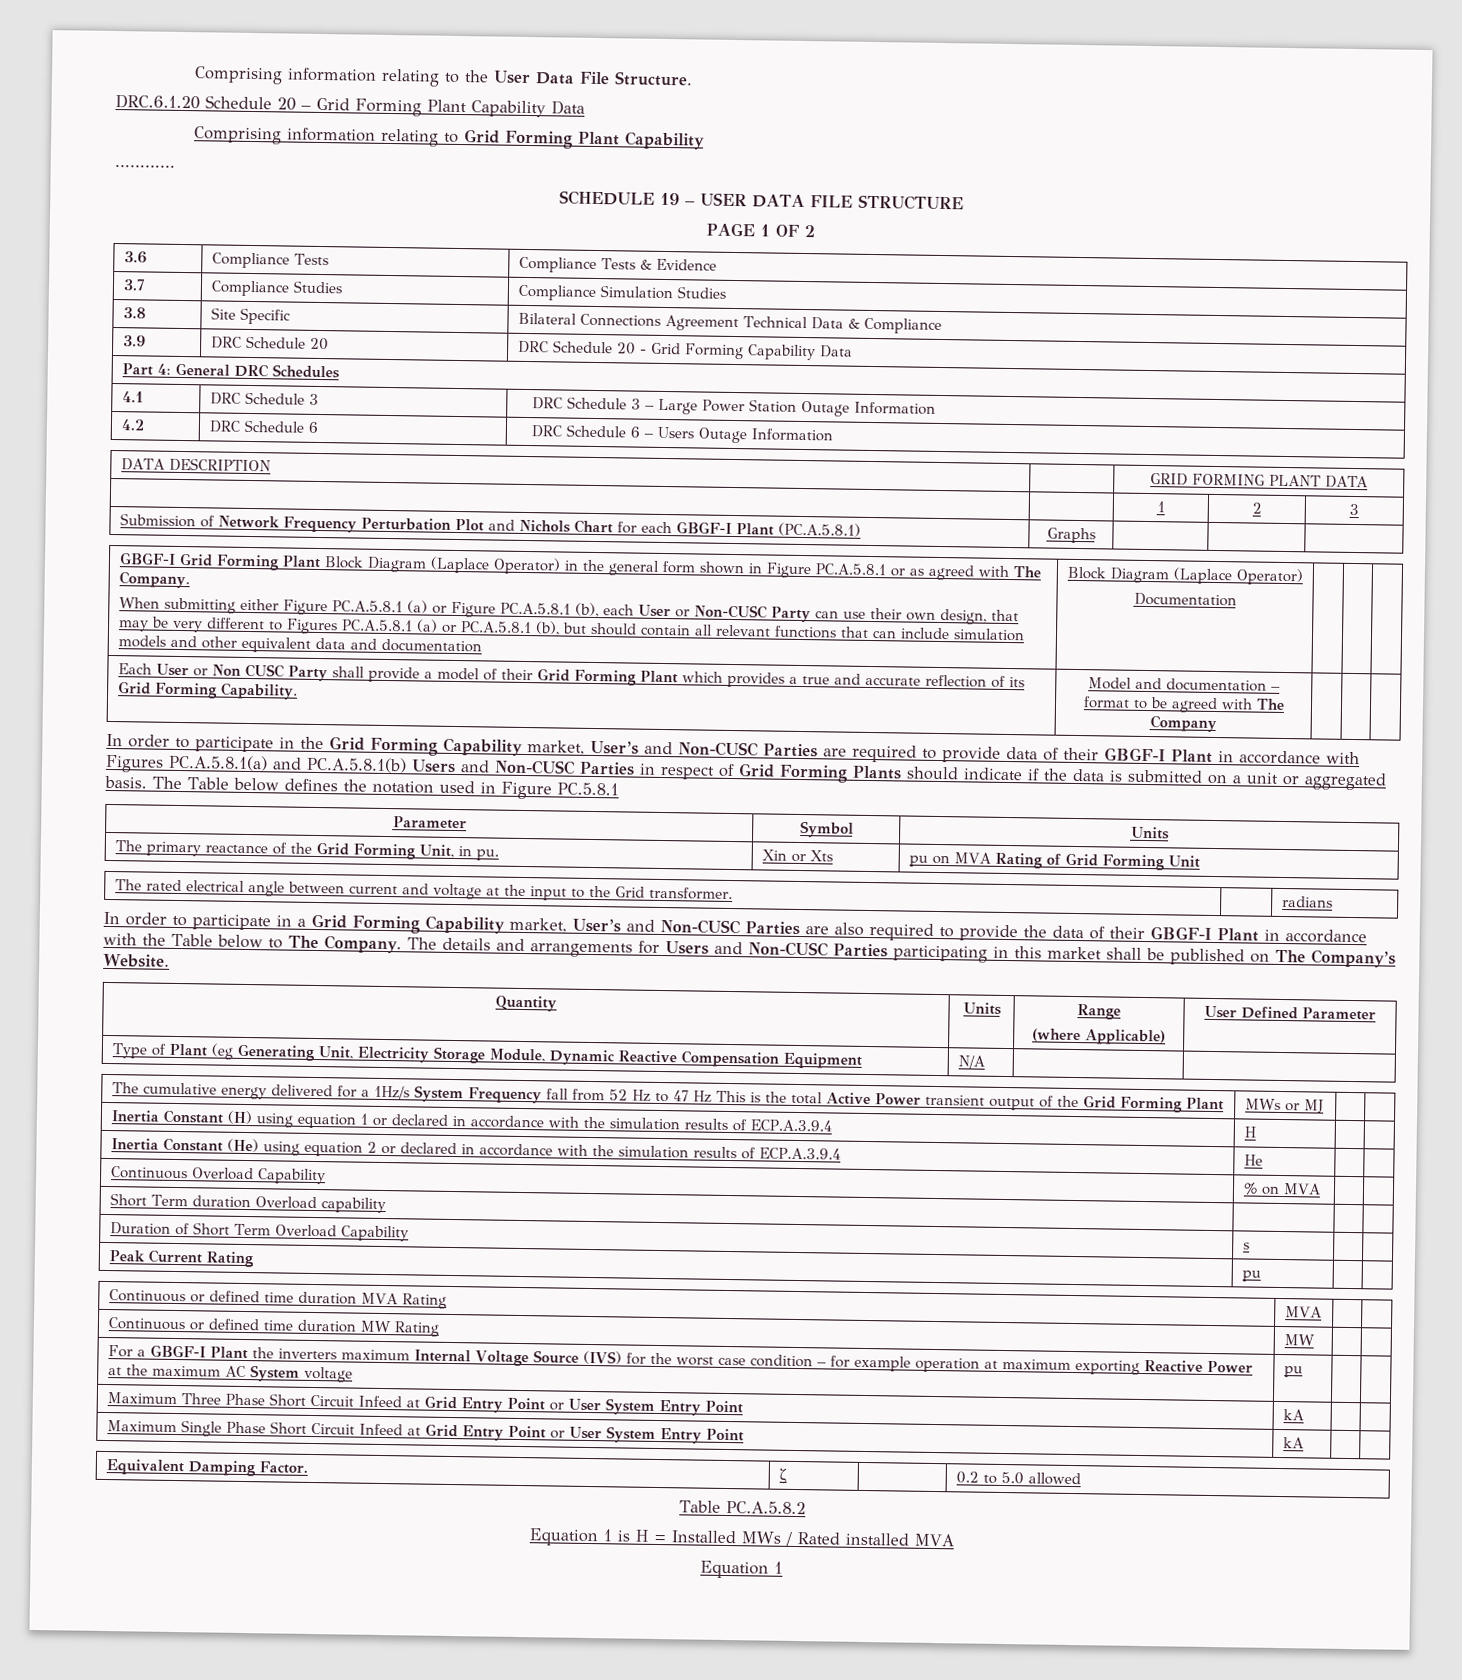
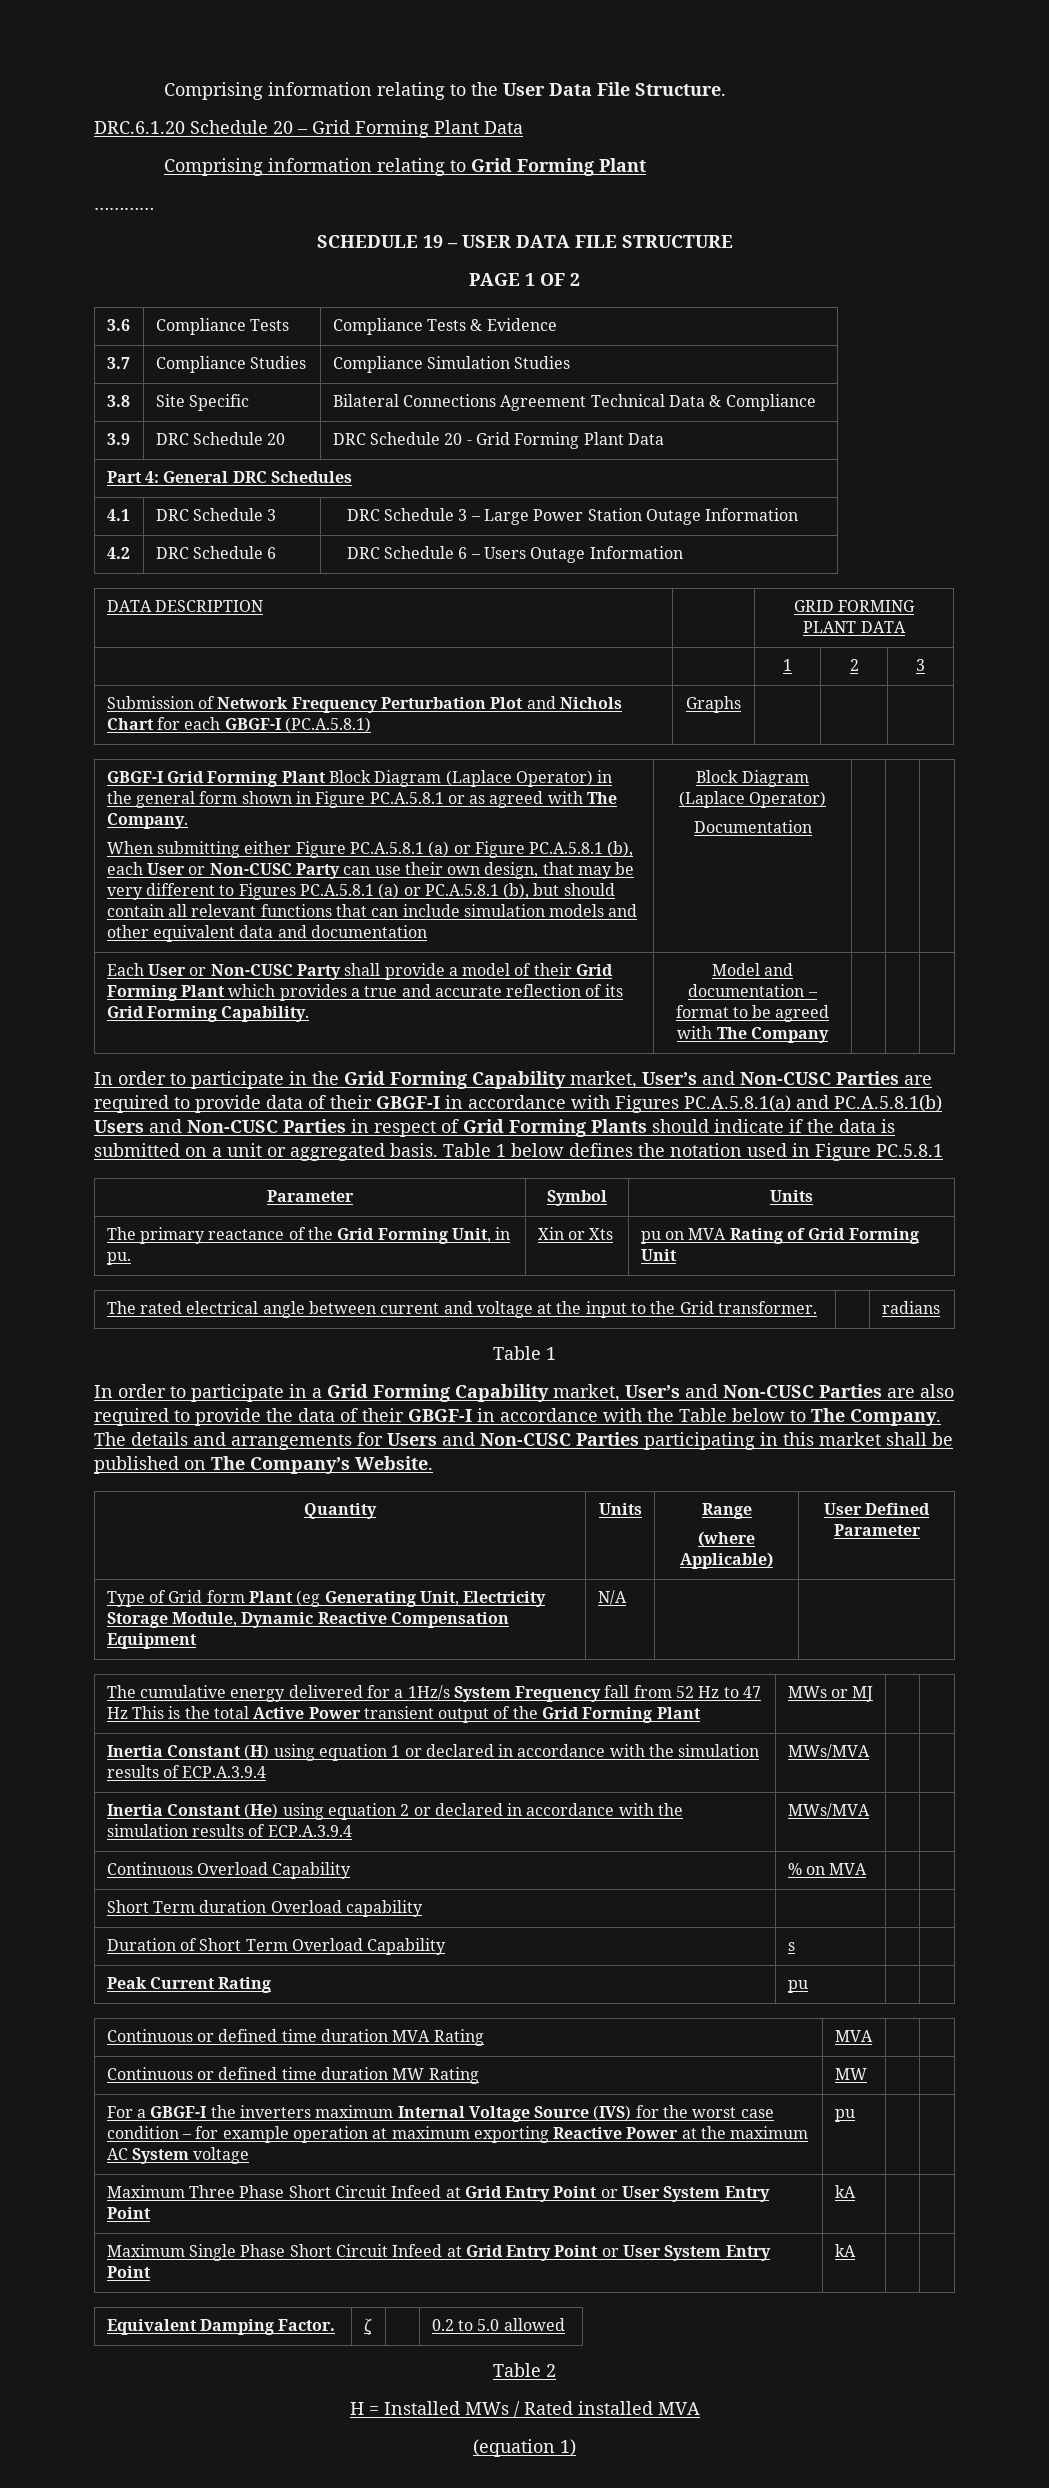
- DRC.6.1.20 Schedule 20 – Grid Forming Plant Capability Data
+ DRC.6.1.20 Schedule 20 – Grid Forming Plant Data
- Comprising information relating to Grid Forming Plant Capability
+ Comprising information relating to Grid Forming Plant
- 3.9 | DRC Schedule 20 | DRC Schedule 20 - Grid Forming Capability Data
+ 3.9 | DRC Schedule 20 | DRC Schedule 20 - Grid Forming Plant Data
- Submission of Network Frequency Perturbation Plot and Nichols Chart for each GBGF-I Plant (PC.A.5.8.1) | Graphs | | |
+ Submission of Network Frequency Perturbation Plot and Nichols Chart for each GBGF-I (PC.A.5.8.1) | Graphs | | |
- Each User or Non CUSC Party shall provide a model of their Grid Forming Plant which provides a true and accurate reflection of its Grid Forming Capability. | Model and documentation – format to be agreed with The Company | | |
+ Each User or Non-CUSC Party shall provide a model of their Grid Forming Plant which provides a true and accurate reflection of its Grid Forming Capability. | Model and documentation – format to be agreed with The Company | | |
- In order to participate in the Grid Forming Capability market, User’s and Non-CUSC Parties are required to provide data of their GBGF-I Plant in accordance with Figures PC.A.5.8.1(a) and PC.A.5.8.1(b) Users and Non-CUSC Parties in respect of Grid Forming Plants should indicate if the data is submitted on a unit or aggregated basis.
+ In order to participate in the Grid Forming Capability market, User’s and Non-CUSC Parties are required to provide data of their GBGF-I in accordance with Figures PC.A.5.8.1(a) and PC.A.5.8.1(b) Users and Non-CUSC Parties in respect of Grid Forming Plants should indicate if the data is submitted on a unit or aggregated basis.
- The Table below defines the notation used in Figure PC.5.8.1
+ Table 1 below defines the notation used in Figure PC.5.8.1
  The rated electrical angle between current and voltage at the input to the Grid transformer. | | radians
+ Table 1
- In order to participate in a Grid Forming Capability market, User’s and Non-CUSC Parties are also required to provide the data of their GBGF-I Plant in accordance with the Table below to The Company.
+ In order to participate in a Grid Forming Capability market, User’s and Non-CUSC Parties are also required to provide the data of their GBGF-I in accordance with the Table below to The Company.
- Type of Plant (eg Generating Unit, Electricity Storage Module, Dynamic Reactive Compensation Equipment | N/A | |
+ Type of Grid form Plant (eg Generating Unit, Electricity Storage Module, Dynamic Reactive Compensation Equipment | N/A | |
- Inertia Constant (H) using equation 1 or declared in accordance with the simulation results of ECP.A.3.9.4 | H | |
+ Inertia Constant (H) using equation 1 or declared in accordance with the simulation results of ECP.A.3.9.4 | MWs/MVA | |
- Inertia Constant (He) using equation 2 or declared in accordance with the simulation results of ECP.A.3.9.4 | He | |
+ Inertia Constant (He) using equation 2 or declared in accordance with the simulation results of ECP.A.3.9.4 | MWs/MVA | |
- For a GBGF-I Plant the inverters maximum Internal Voltage Source (IVS) for the worst case condition – for example operation at maximum exporting Reactive Power at the maximum AC System voltage | pu | |
+ For a GBGF-I the inverters maximum Internal Voltage Source (IVS) for the worst case condition – for example operation at maximum exporting Reactive Power at the maximum AC System voltage | pu | |
- Table PC.A.5.8.2
- Equation 1 is H = Installed MWs / Rated installed MVA
- Equation 1
+ Table 2
+ H = Installed MWs / Rated installed MVA
+ (equation 1)

